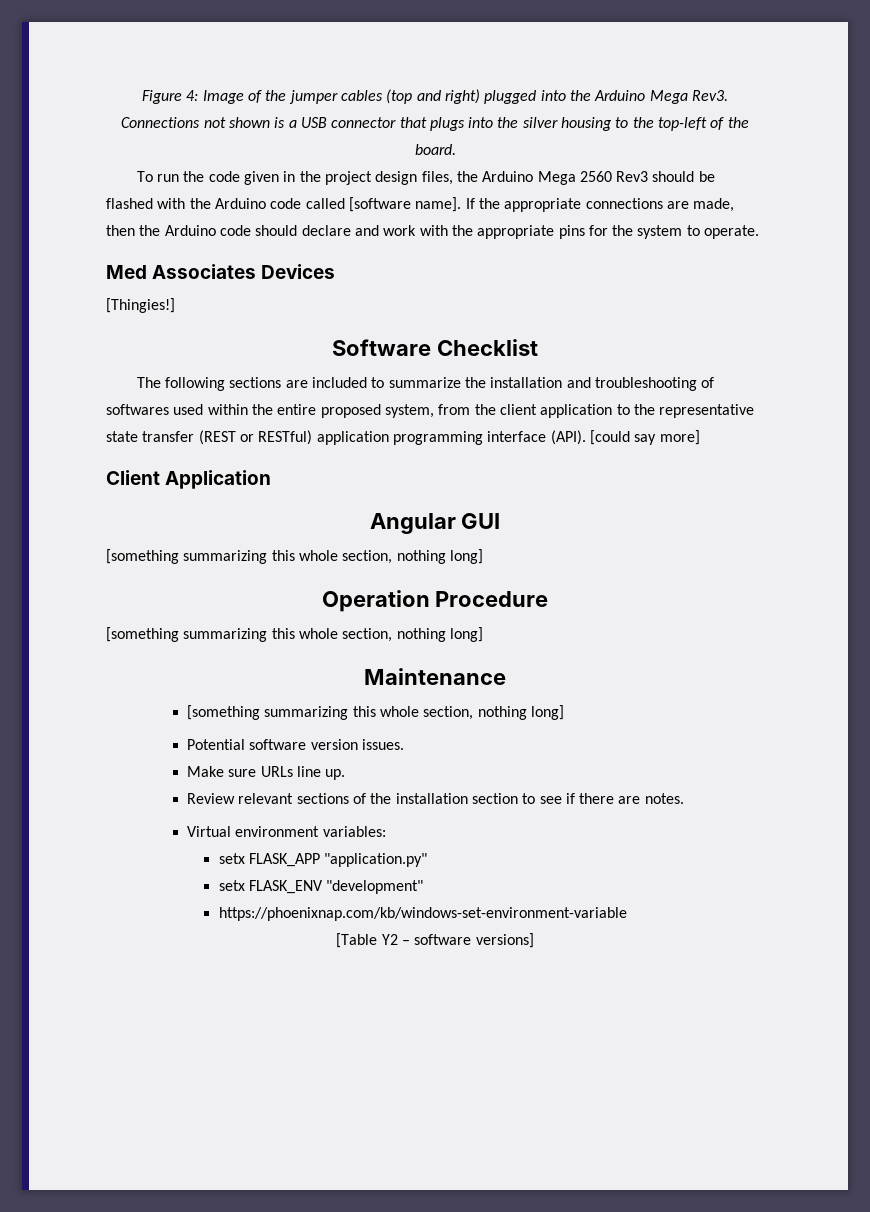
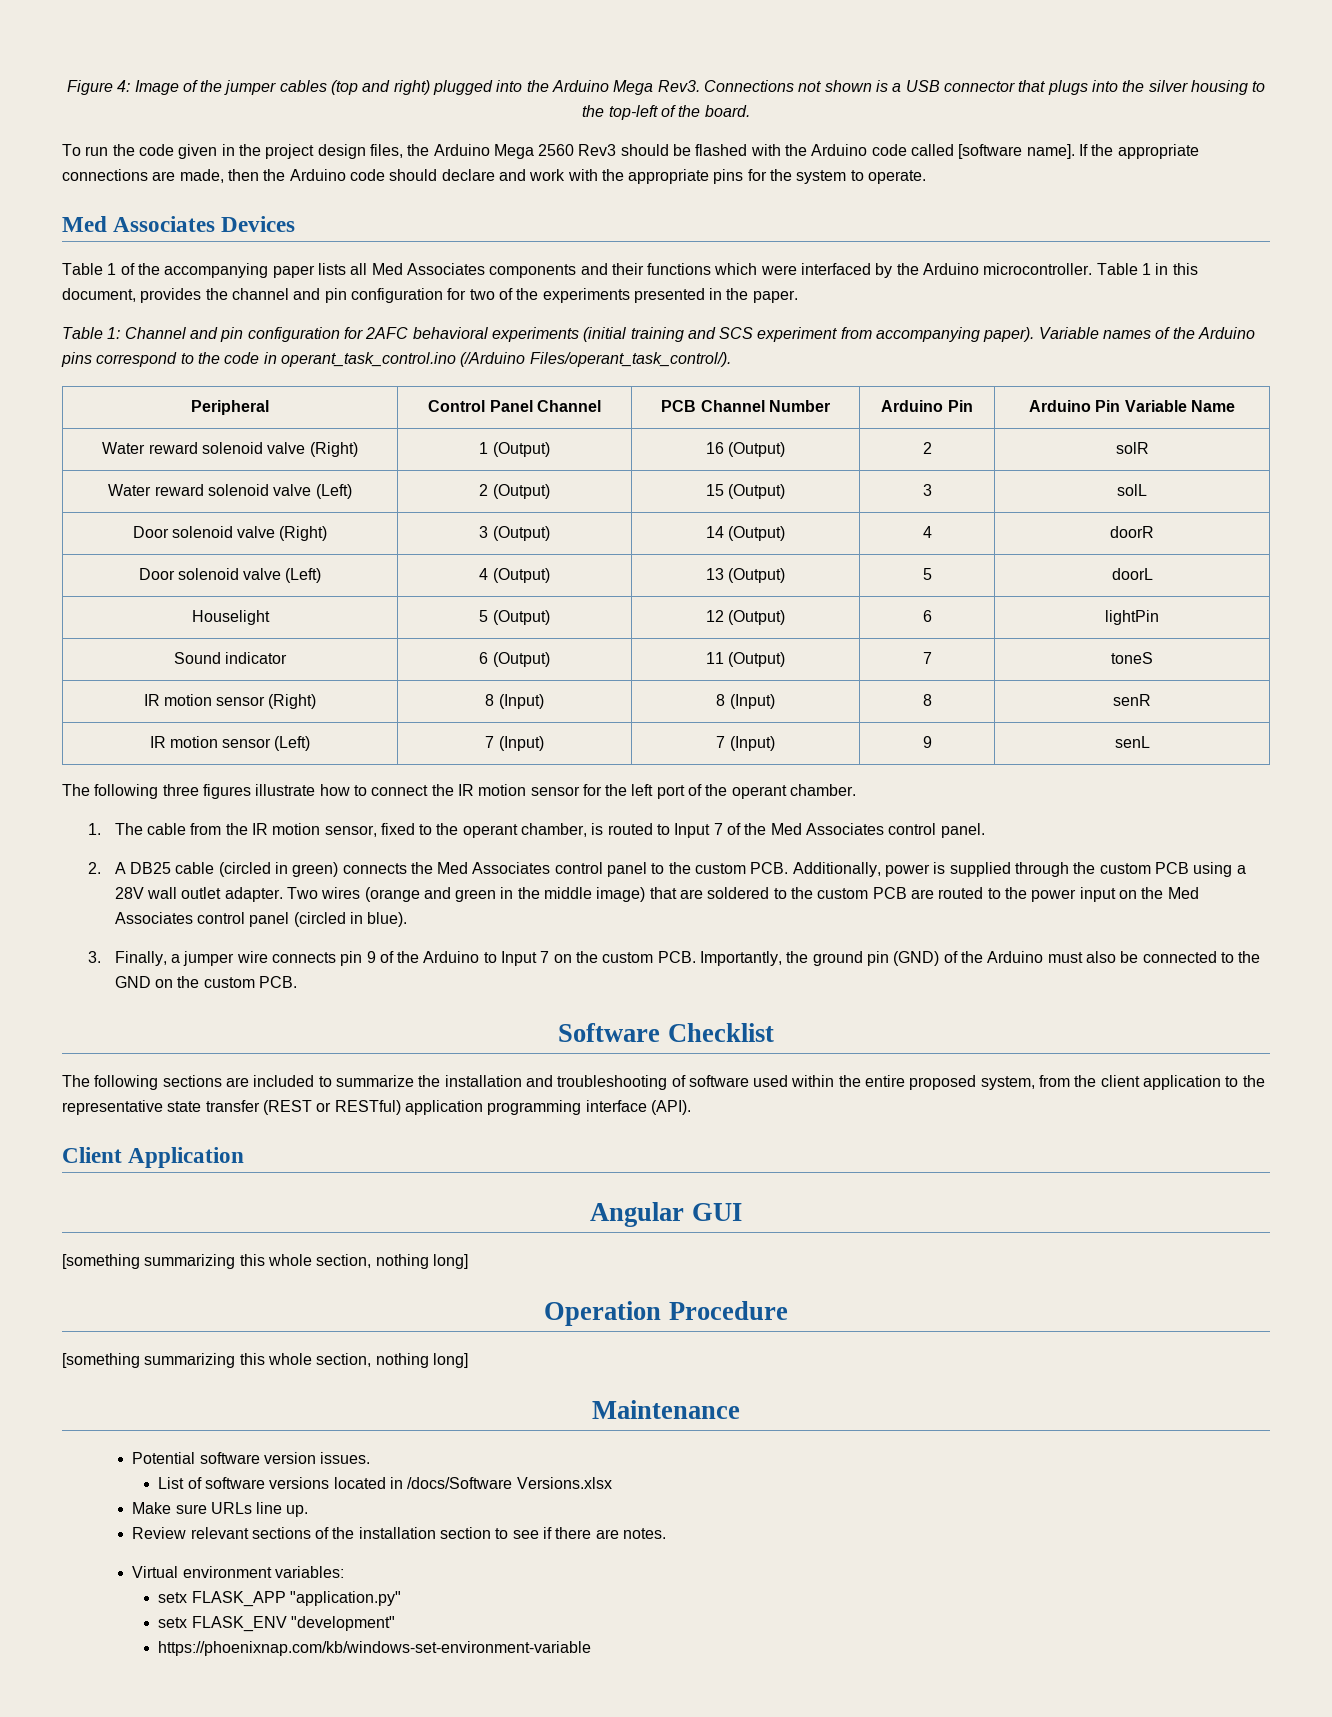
- [Thingies!]
+ Table 1 of the accompanying paper lists all Med Associates components and their functions which were interfaced by the Arduino microcontroller. Table 1 in this document, provides the channel and pin configuration for two of the experiments presented in the paper.
+ Table 1: Channel and pin configuration for 2AFC behavioral experiments (initial training and SCS experiment from accompanying paper). Variable names of the Arduino pins correspond to the code in operant_task_control.ino (/Arduino Files/operant_task_control/).
+ Peripheral | Control Panel Channel | PCB Channel Number | Arduino Pin | Arduino Pin Variable Name
+ Water reward solenoid valve (Right) | 1 (Output) | 16 (Output) | 2 | solR
+ Water reward solenoid valve (Left) | 2 (Output) | 15 (Output) | 3 | solL
+ Door solenoid valve (Right) | 3 (Output) | 14 (Output) | 4 | doorR
+ Door solenoid valve (Left) | 4 (Output) | 13 (Output) | 5 | doorL
+ Houselight | 5 (Output) | 12 (Output) | 6 | lightPin
+ Sound indicator | 6 (Output) | 11 (Output) | 7 | toneS
+ IR motion sensor (Right) | 8 (Input) | 8 (Input) | 8 | senR
+ IR motion sensor (Left) | 7 (Input) | 7 (Input) | 9 | senL
+ The following three figures illustrate how to connect the IR motion sensor for the left port of the operant chamber.
+ 1. The cable from the IR motion sensor, fixed to the operant chamber, is routed to Input 7 of the Med Associates control panel.
+ 2. A DB25 cable (circled in green) connects the Med Associates control panel to the custom PCB. Additionally, power is supplied through the custom PCB using a 28V wall outlet adapter. Two wires (orange and green in the middle image) that are soldered to the custom PCB are routed to the power input on the Med Associates control panel (circled in blue).
+ 3. Finally, a jumper wire connects pin 9 of the Arduino to Input 7 on the custom PCB. Importantly, the ground pin (GND) of the Arduino must also be connected to the GND on the custom PCB.
- The following sections are included to summarize the installation and troubleshooting of softwares used within the entire proposed system, from the client application to the representative state transfer (REST or RESTful) application programming interface (API). [could say more]
+ The following sections are included to summarize the installation and troubleshooting of software used within the entire proposed system, from the client application to the representative state transfer (REST or RESTful) application programming interface (API).
  Maintenance
- [something summarizing this whole section, nothing long]
  Potential software version issues.
+ List of software versions located in /docs/Software Versions.xlsx
- [Table Y2 – software versions]

